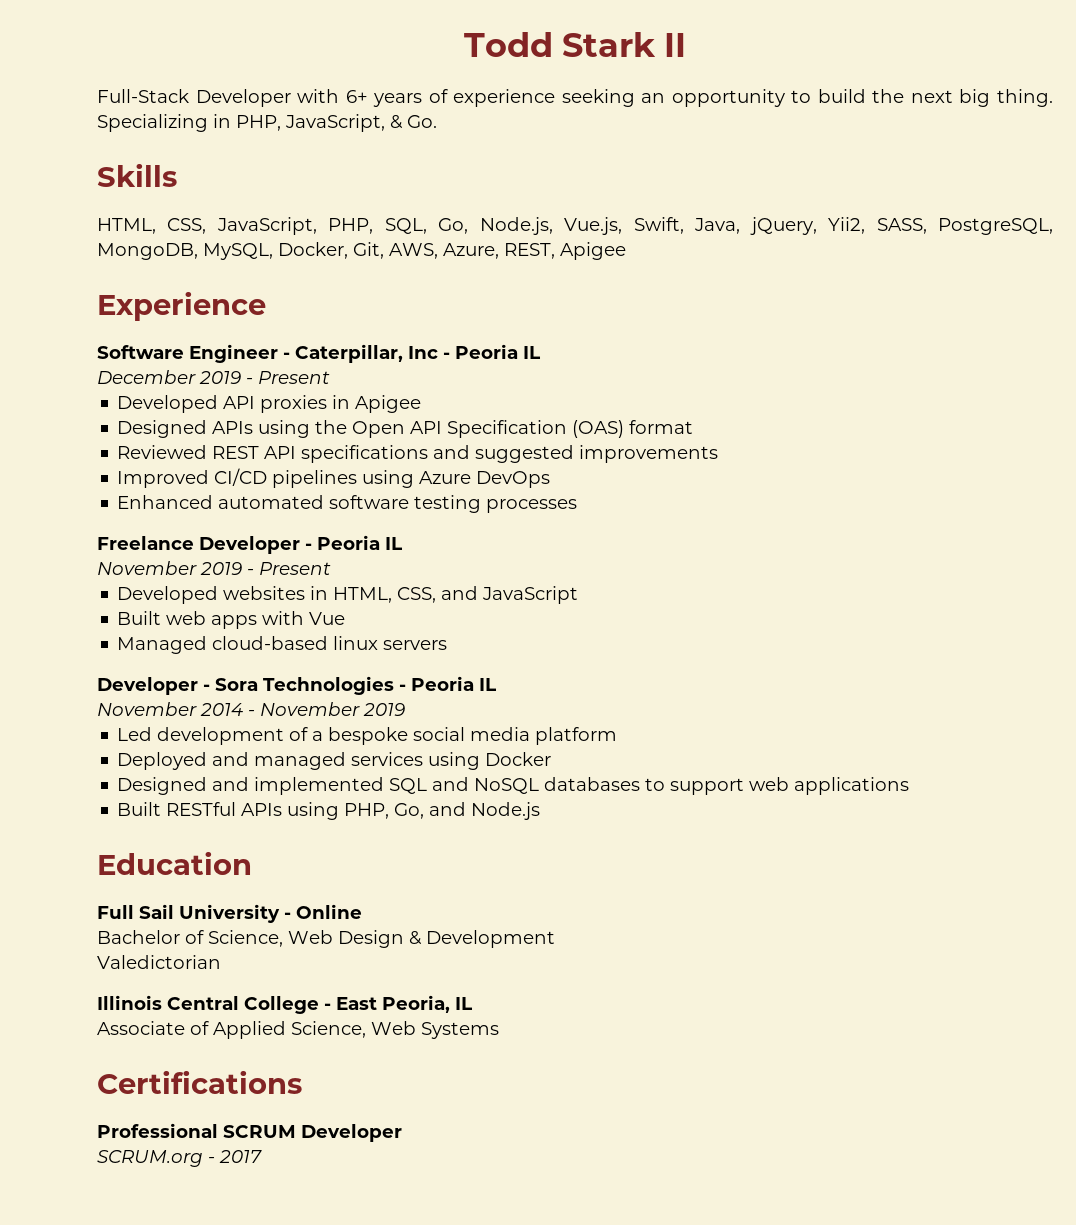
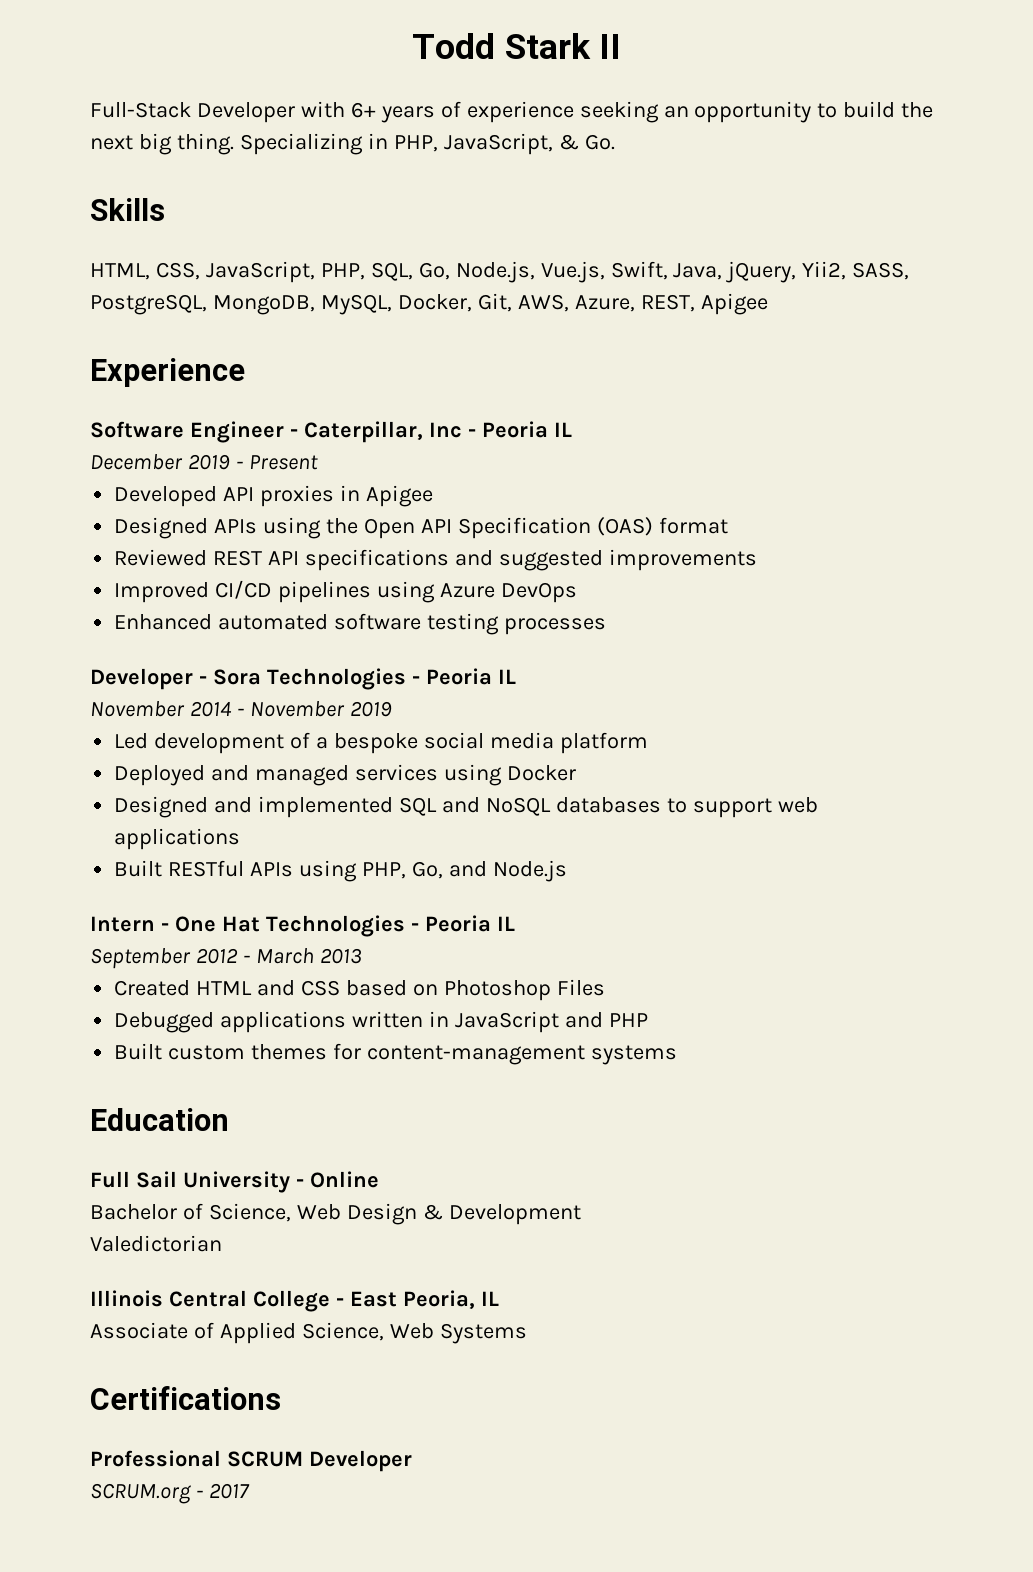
- Freelance Developer - Peoria IL
- November 2019 - Present
- Developed websites in HTML, CSS, and JavaScript
- Built web apps with Vue
- Managed cloud-based linux servers
+ Intern - One Hat Technologies - Peoria IL
+ September 2012 - March 2013
+ Created HTML and CSS based on Photoshop Files
+ Debugged applications written in JavaScript and PHP
+ Built custom themes for content-management systems

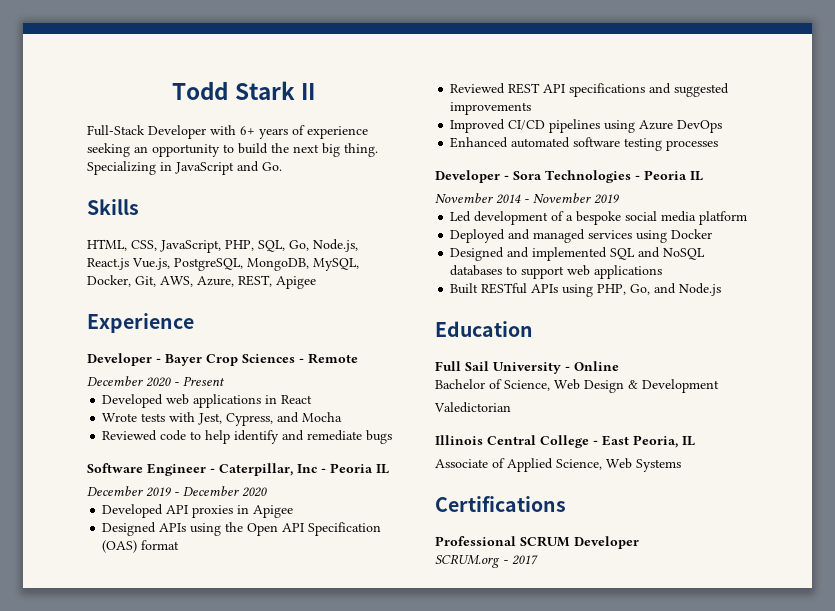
- Specializing in PHP, JavaScript, & Go.
+ Specializing in JavaScript and Go.
- HTML, CSS, JavaScript, PHP, SQL, Go, Node.js, Vue.js, Swift, Java, jQuery, Yii2, SASS, PostgreSQL, MongoDB, MySQL, Docker, Git, AWS, Azure, REST, Apigee
+ HTML, CSS, JavaScript, PHP, SQL, Go, Node.js, React.js Vue.js, PostgreSQL, MongoDB, MySQL, Docker, Git, AWS, Azure, REST, Apigee
+ Developer - Bayer Crop Sciences - Remote
+ December 2020 - Present
+ Developed web applications in React
+ Wrote tests with Jest, Cypress, and Mocha
+ Reviewed code to help identify and remediate bugs
- December 2019 - Present
+ December 2019 - December 2020
- Intern - One Hat Technologies - Peoria IL
- September 2012 - March 2013
- Created HTML and CSS based on Photoshop Files
- Debugged applications written in JavaScript and PHP
- Built custom themes for content-management systems

